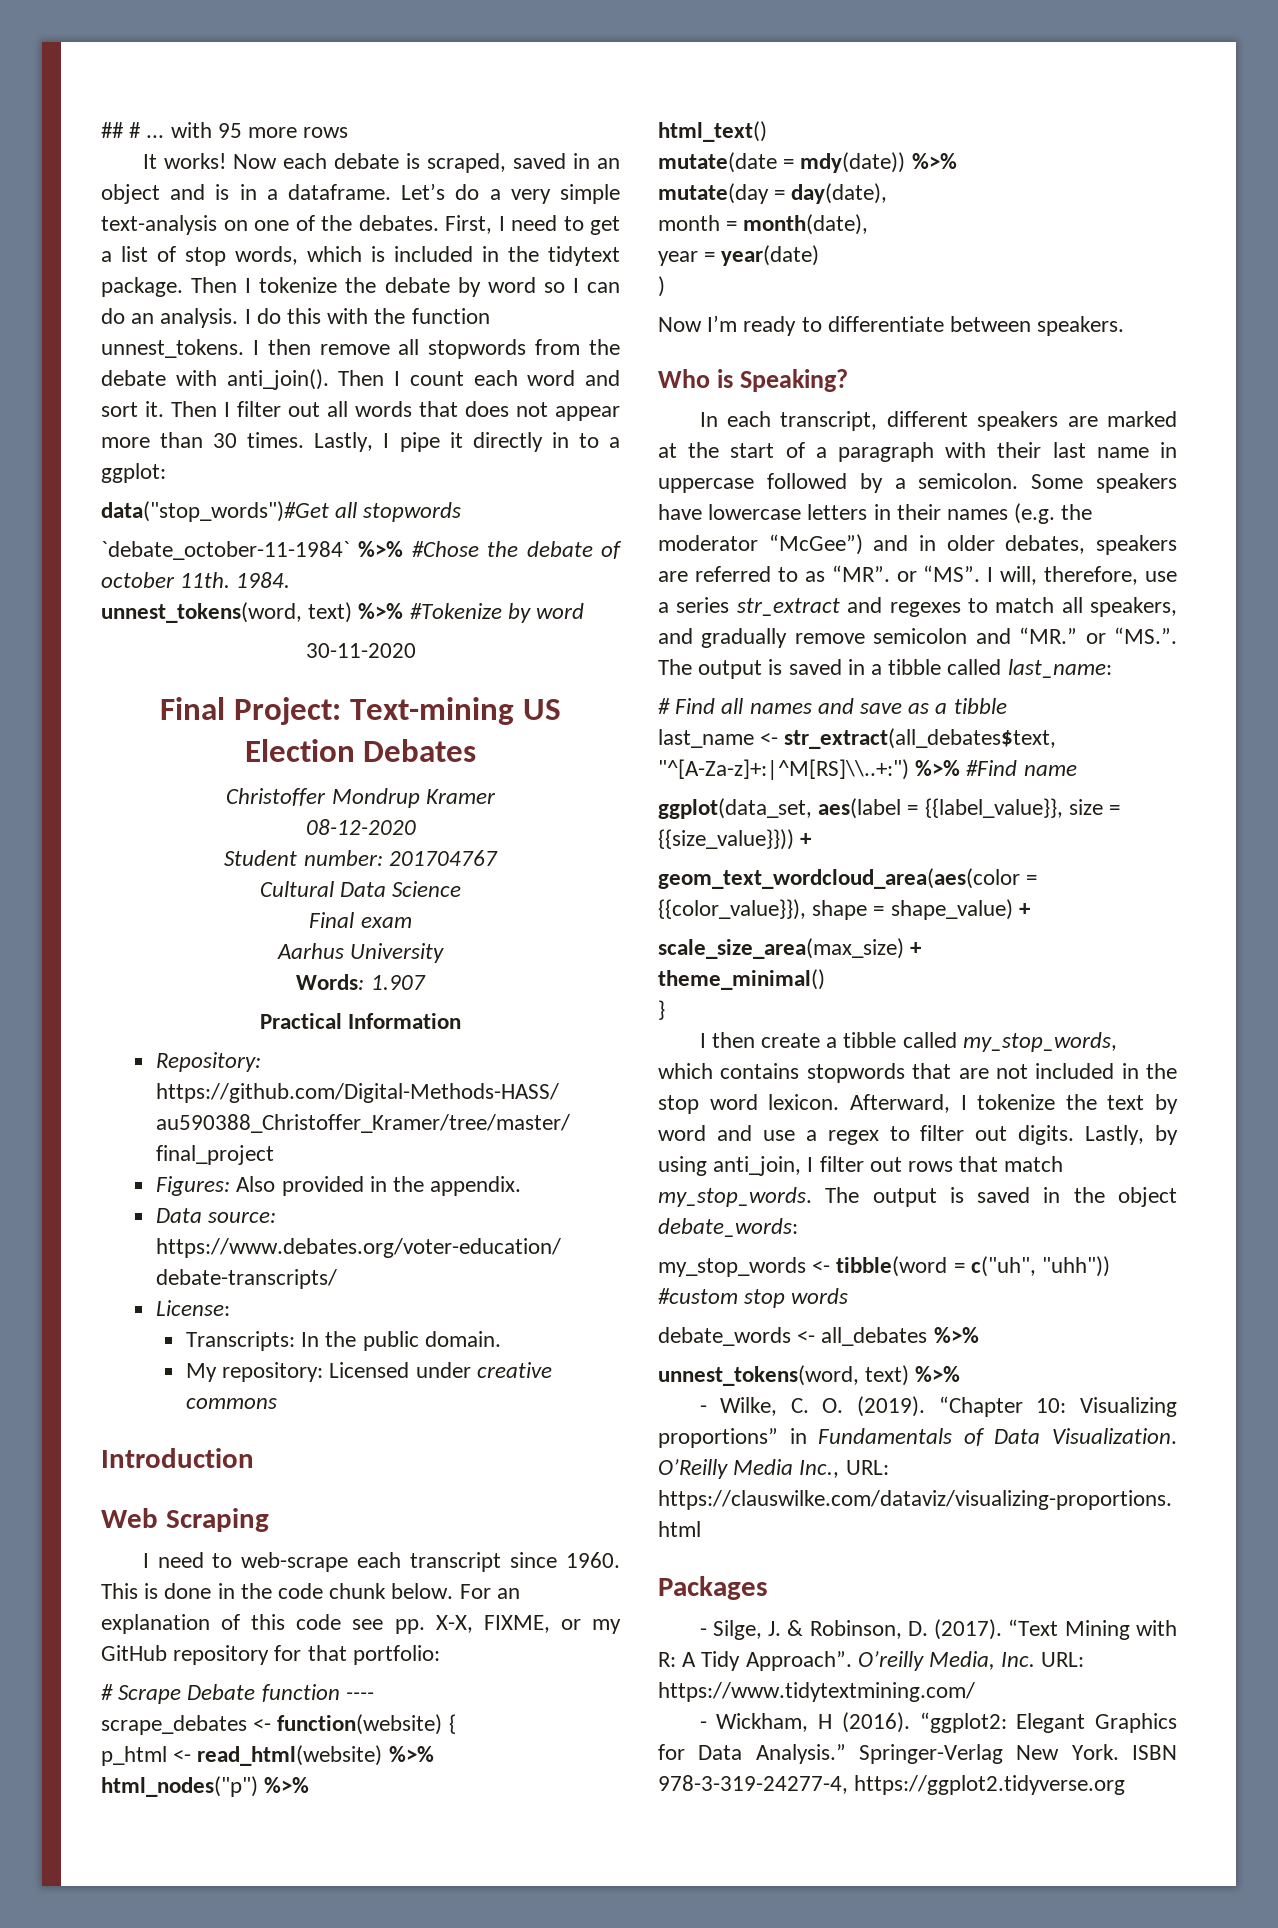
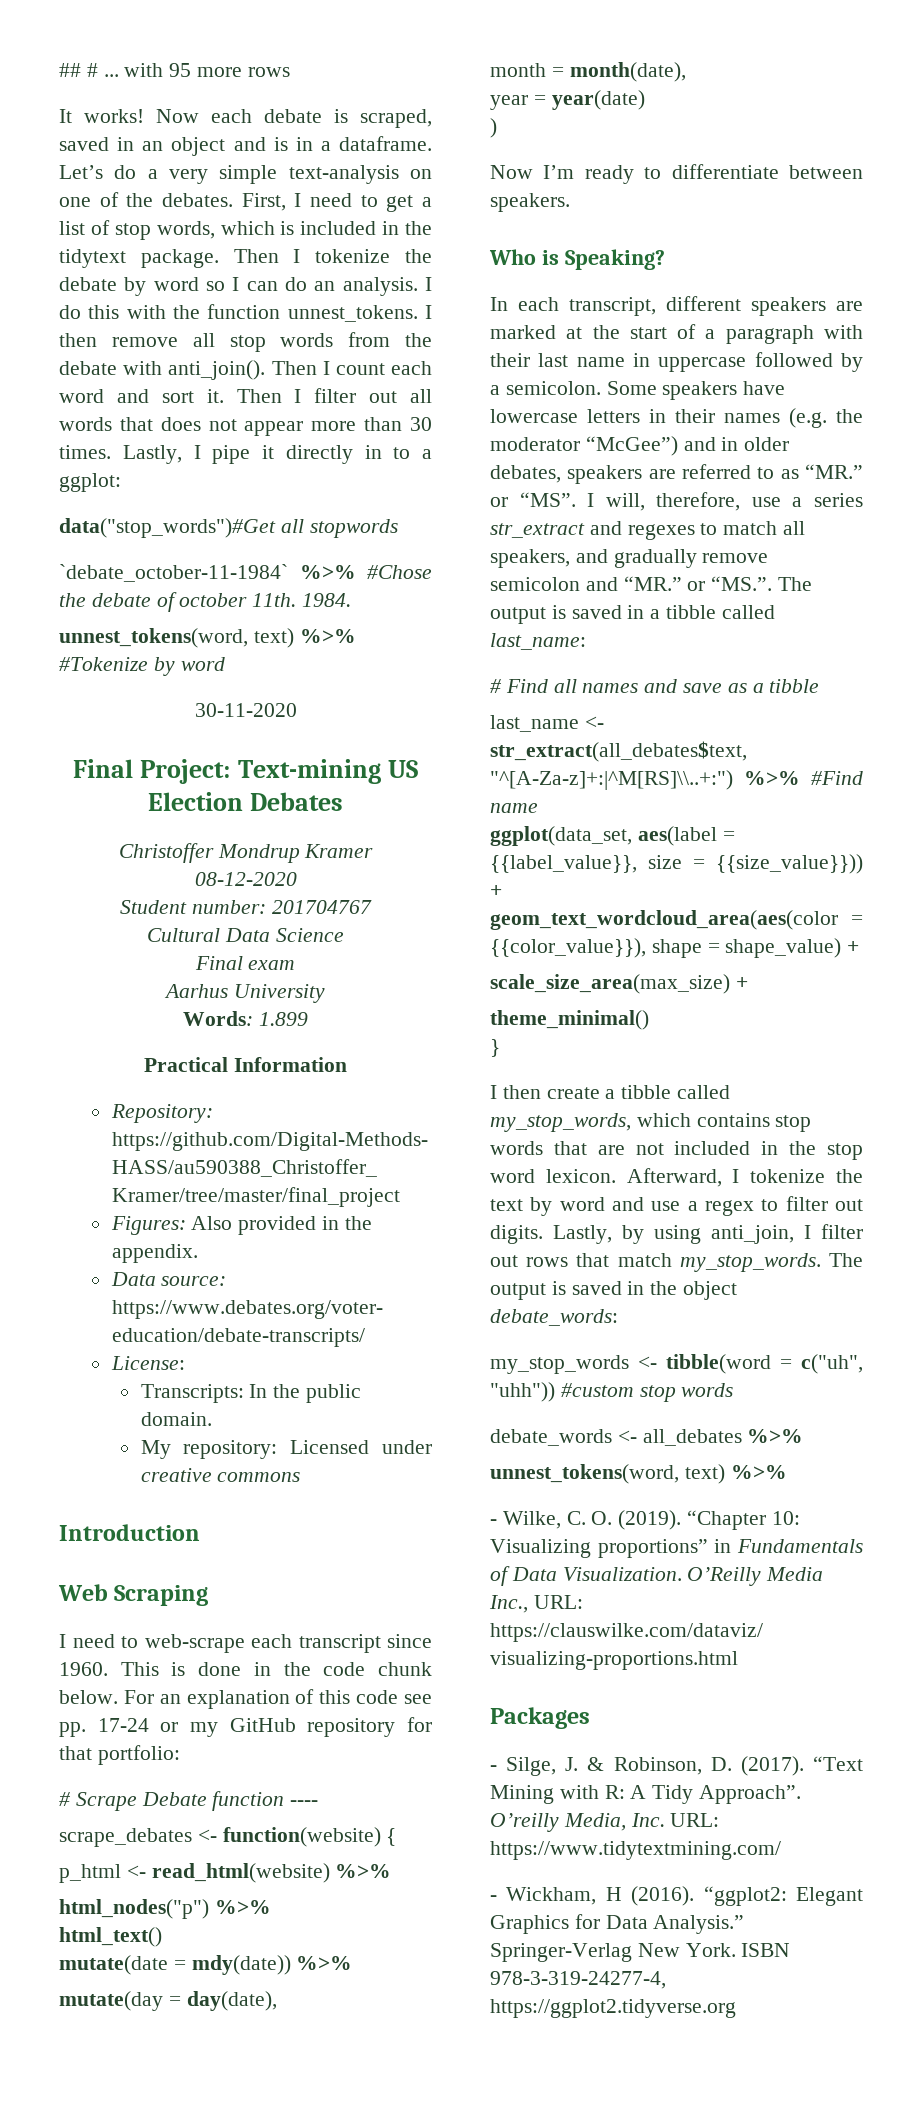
- I then remove all stopwords from the debate with anti_join().
+ I then remove all stop words from the debate with anti_join().
- Words: 1.907
+ Words: 1.899
- For an explanation of this code see pp. X-X, FIXME, or my GitHub repository for that portfolio:
+ For an explanation of this code see pp. 17-24 or my GitHub repository for that portfolio:
- Some speakers have lowercase letters in their names (e.g. the moderator “McGee”) and in older debates, speakers are referred to as “MR”. or “MS”. I will, therefore, use a series str_extract and regexes to match all speakers, and gradually remove semicolon and “MR.” or “MS.”. The output is saved in a tibble called last_name:
+ Some speakers have lowercase letters in their names (e.g. the moderator “McGee”) and in older debates, speakers are referred to as “MR.” or “MS”. I will, therefore, use a series str_extract and regexes to match all speakers, and gradually remove semicolon and “MR.” or “MS.”. The output is saved in a tibble called last_name:
- I then create a tibble called my_stop_words, which contains stopwords that are not included in the stop word lexicon.
+ I then create a tibble called my_stop_words, which contains stop words that are not included in the stop word lexicon.

